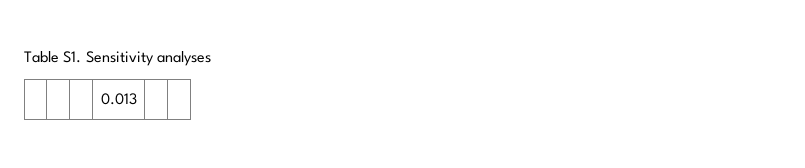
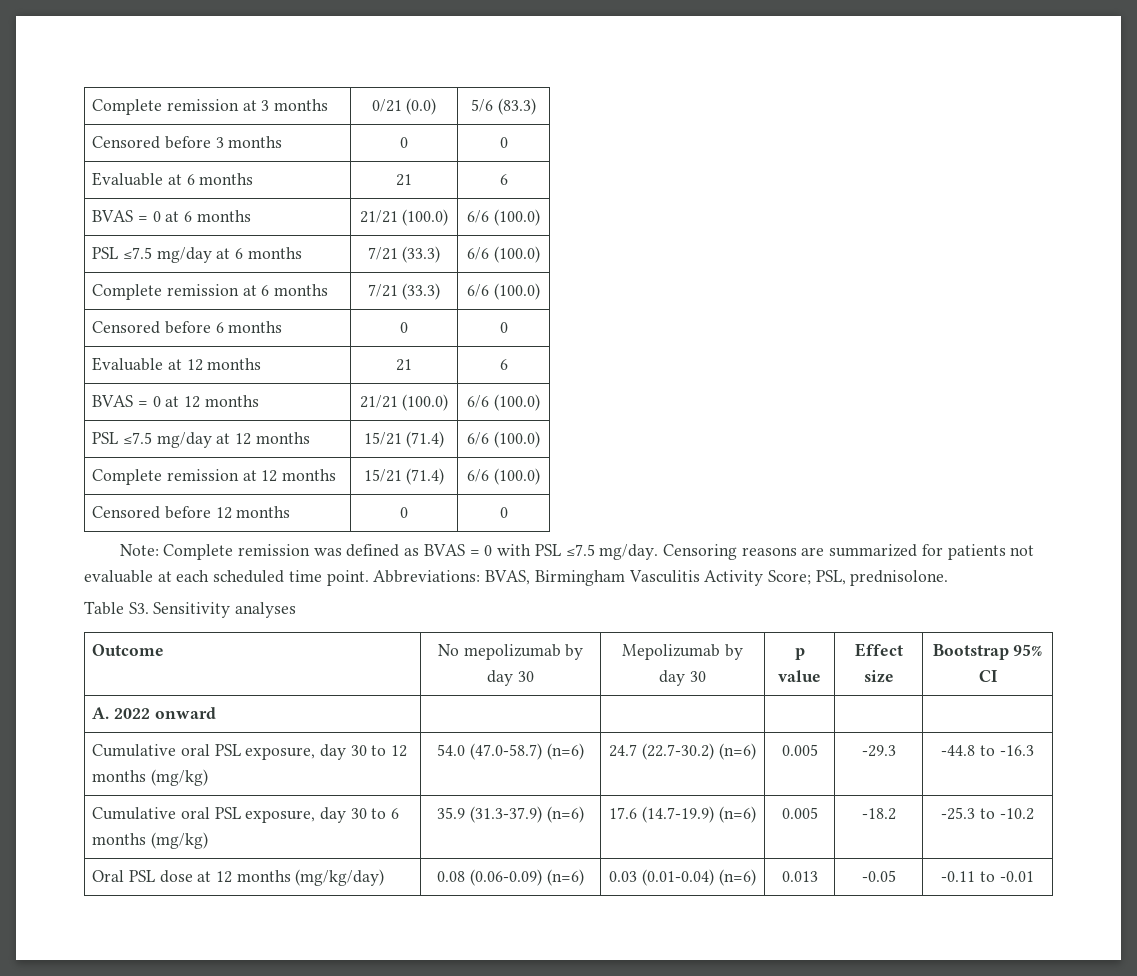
- Table S1. Sensitivity analyses
- | | | 0.013 | |
+ Complete remission at 3 months | 0/21 (0.0) | 5/6 (83.3)
+ Censored before 3 months | 0 | 0
+ Evaluable at 6 months | 21 | 6
+ BVAS = 0 at 6 months | 21/21 (100.0) | 6/6 (100.0)
+ PSL ≤7.5 mg/day at 6 months | 7/21 (33.3) | 6/6 (100.0)
+ Complete remission at 6 months | 7/21 (33.3) | 6/6 (100.0)
+ Censored before 6 months | 0 | 0
+ Evaluable at 12 months | 21 | 6
+ BVAS = 0 at 12 months | 21/21 (100.0) | 6/6 (100.0)
+ PSL ≤7.5 mg/day at 12 months | 15/21 (71.4) | 6/6 (100.0)
+ Complete remission at 12 months | 15/21 (71.4) | 6/6 (100.0)
+ Censored before 12 months | 0 | 0
+ Note: Complete remission was defined as BVAS = 0 with PSL ≤7.5 mg/day. Censoring reasons are summarized for patients not evaluable at each scheduled time point. Abbreviations: BVAS, Birmingham Vasculitis Activity Score; PSL, prednisolone.
+ Table S3. Sensitivity analyses
+ Outcome | No mepolizumab by day 30 | Mepolizumab by day 30 | p value | Effect size | Bootstrap 95% CI
+ A. 2022 onward | | | | |
+ Cumulative oral PSL exposure, day 30 to 12 months (mg/kg) | 54.0 (47.0-58.7) (n=6) | 24.7 (22.7-30.2) (n=6) | 0.005 | -29.3 | -44.8 to -16.3
+ Cumulative oral PSL exposure, day 30 to 6 months (mg/kg) | 35.9 (31.3-37.9) (n=6) | 17.6 (14.7-19.9) (n=6) | 0.005 | -18.2 | -25.3 to -10.2
+ Oral PSL dose at 12 months (mg/kg/day) | 0.08 (0.06-0.09) (n=6) | 0.03 (0.01-0.04) (n=6) | 0.013 | -0.05 | -0.11 to -0.01

